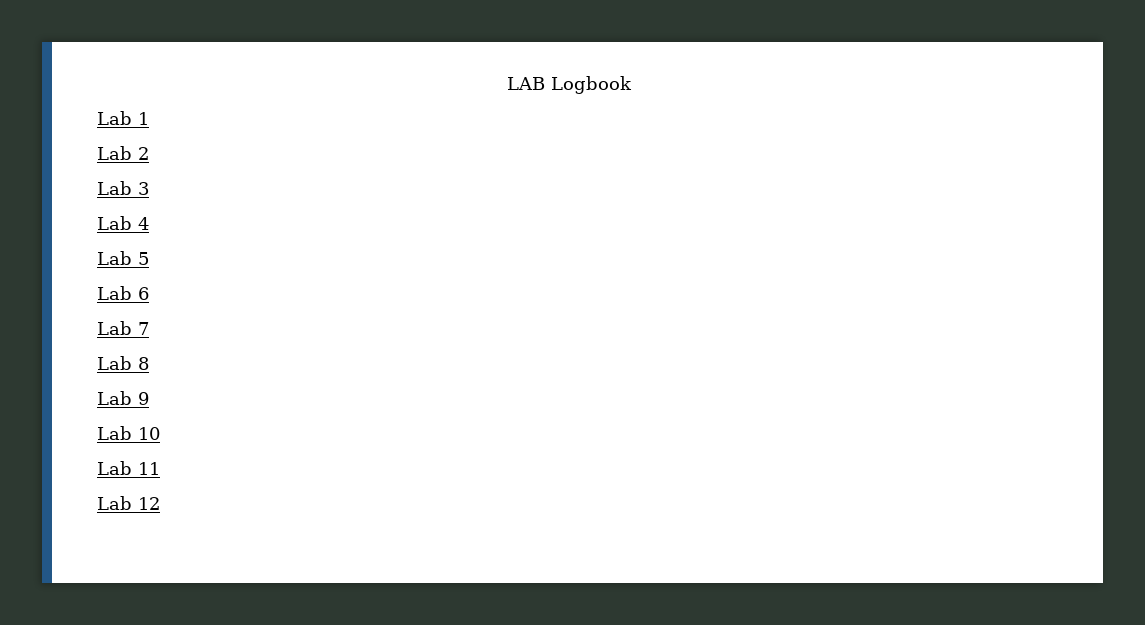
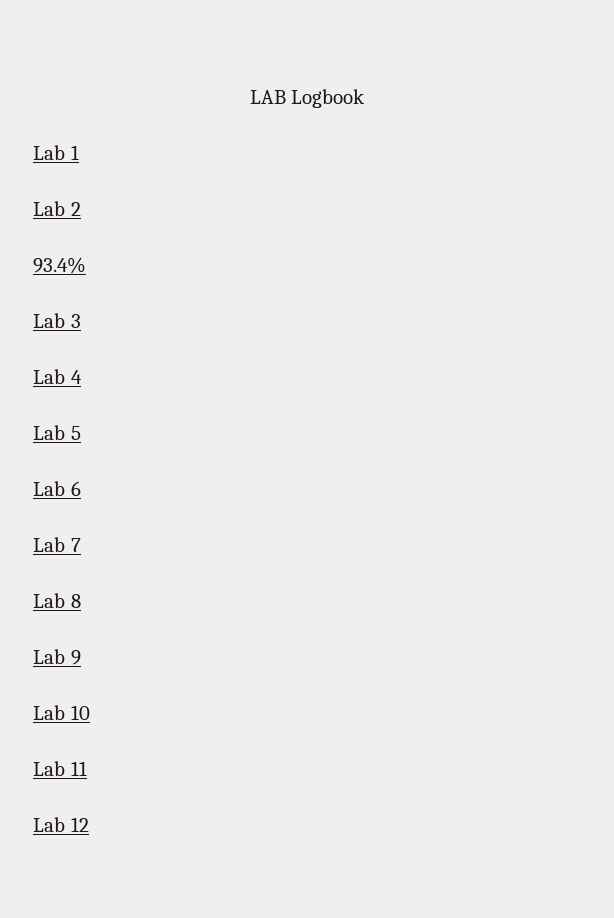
+ 93.4%

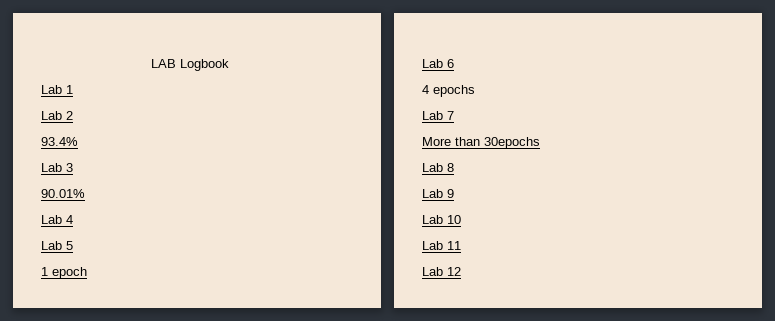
+ 90.01%
+ 1 epoch
+ 4 epochs
+ More than 30epochs

